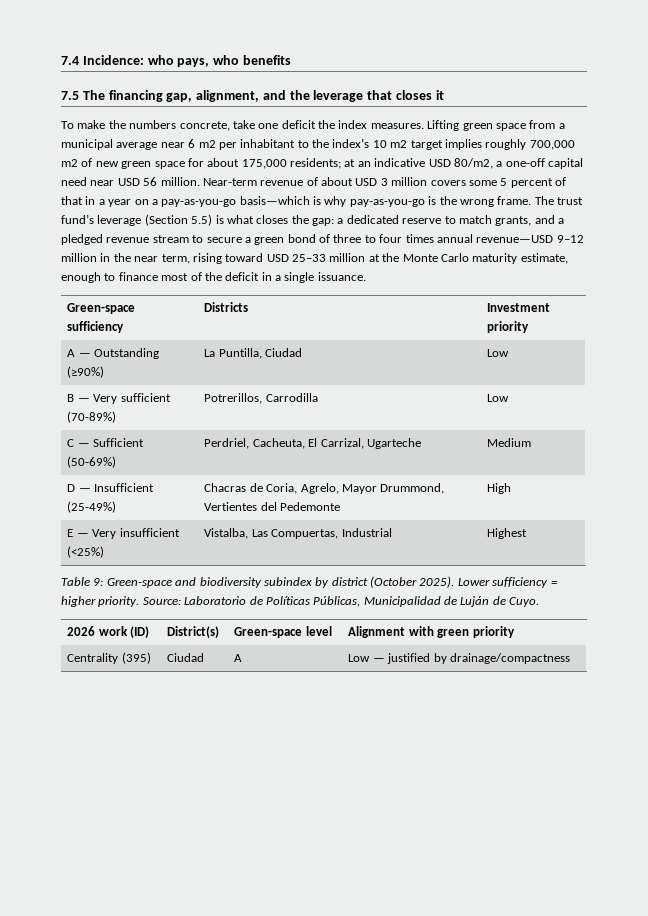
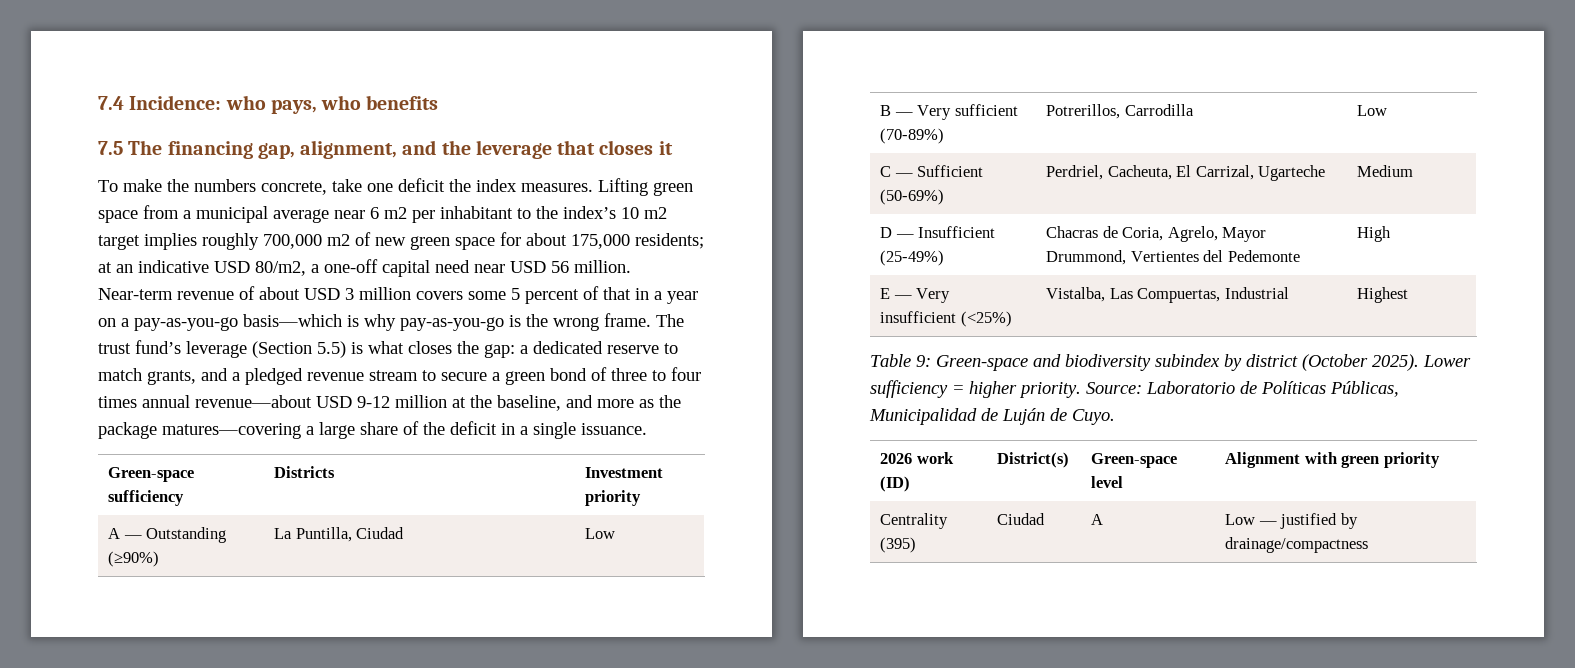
- The trust fund’s leverage (Section 5.5) is what closes the gap: a dedicated reserve to match grants, and a pledged revenue stream to secure a green bond of three to four times annual revenue—USD 9–12 million in the near term, rising toward USD 25–33 million at the Monte Carlo maturity estimate, enough to finance most of the deficit in a single issuance.
+ The trust fund’s leverage (Section 5.5) is what closes the gap: a dedicated reserve to match grants, and a pledged revenue stream to secure a green bond of three to four times annual revenue—about USD 9-12 million at the baseline, and more as the package matures—covering a large share of the deficit in a single issuance.

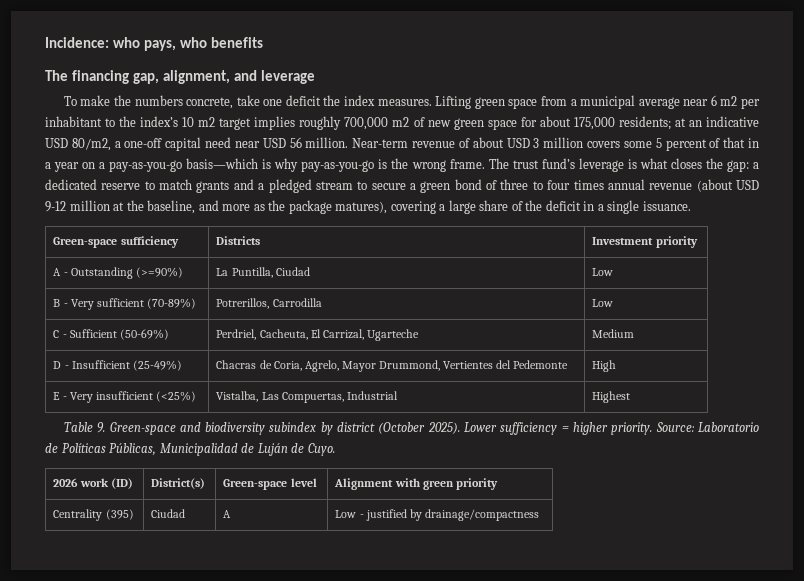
- 7.4 Incidence: who pays, who benefits
+ Incidence: who pays, who benefits
- 7.5 The financing gap, alignment, and the leverage that closes it
+ The financing gap, alignment, and leverage
- The trust fund’s leverage (Section 5.5) is what closes the gap: a dedicated reserve to match grants, and a pledged revenue stream to secure a green bond of three to four times annual revenue—about USD 9-12 million at the baseline, and more as the package matures—covering a large share of the deficit in a single issuance.
+ The trust fund’s leverage is what closes the gap: a dedicated reserve to match grants and a pledged stream to secure a green bond of three to four times annual revenue (about USD 9-12 million at the baseline, and more as the package matures), covering a large share of the deficit in a single issuance.
- A — Outstanding (≥90%) | La Puntilla, Ciudad | Low
+ A - Outstanding (>=90%) | La Puntilla, Ciudad | Low
- B — Very sufficient (70-89%) | Potrerillos, Carrodilla | Low
+ B - Very sufficient (70-89%) | Potrerillos, Carrodilla | Low
- C — Sufficient (50-69%) | Perdriel, Cacheuta, El Carrizal, Ugarteche | Medium
+ C - Sufficient (50-69%) | Perdriel, Cacheuta, El Carrizal, Ugarteche | Medium
- D — Insufficient (25-49%) | Chacras de Coria, Agrelo, Mayor Drummond, Vertientes del Pedemonte | High
+ D - Insufficient (25-49%) | Chacras de Coria, Agrelo, Mayor Drummond, Vertientes del Pedemonte | High
- E — Very insufficient (<25%) | Vistalba, Las Compuertas, Industrial | Highest
+ E - Very insufficient (<25%) | Vistalba, Las Compuertas, Industrial | Highest
- Table 9: Green-space and biodiversity subindex by district (October 2025).
+ Table 9. Green-space and biodiversity subindex by district (October 2025).
- Centrality (395) | Ciudad | A | Low — justified by drainage/compactness
+ Centrality (395) | Ciudad | A | Low - justified by drainage/compactness

